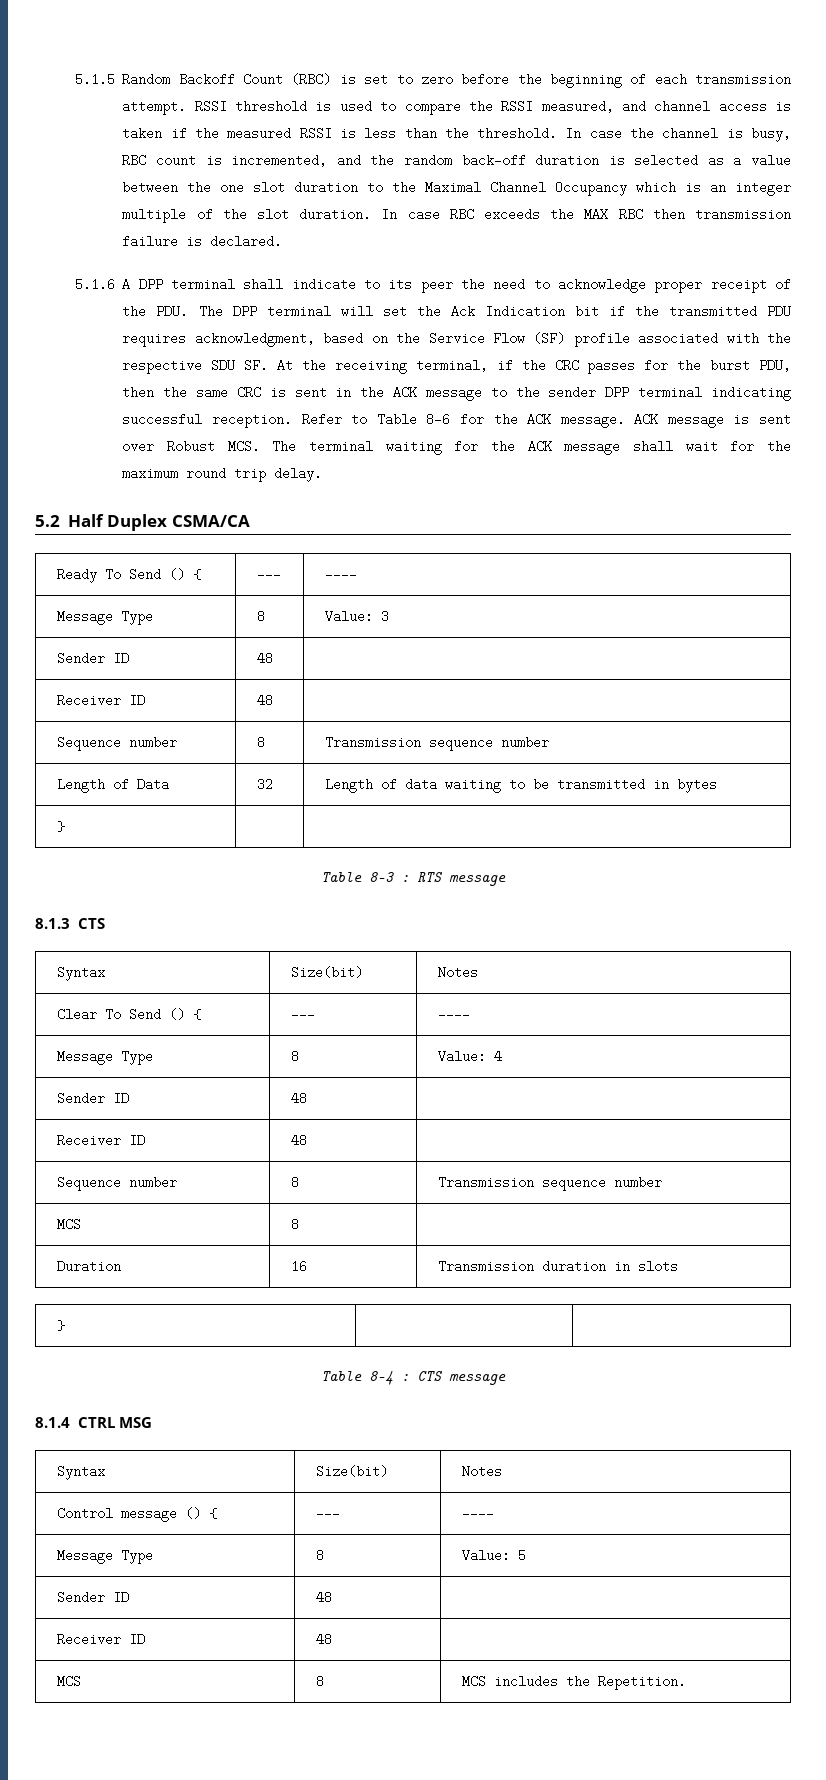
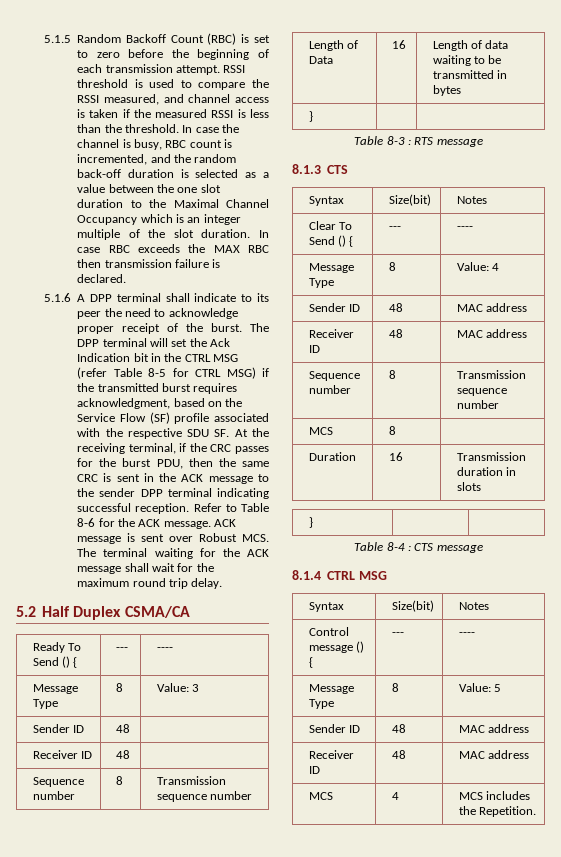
- 5.1.6 A DPP terminal shall indicate to its peer the need to acknowledge proper receipt of the PDU. The DPP terminal will set the Ack Indication bit if the transmitted PDU requires acknowledgment, based on the Service Flow (SF) profile associated with the respective SDU SF. At the receiving terminal, if the CRC passes for the burst PDU, then the same CRC is sent in the ACK message to the sender DPP terminal indicating successful reception.
+ 5.1.6 A DPP terminal shall indicate to its peer the need to acknowledge proper receipt of the burst. The DPP terminal will set the Ack Indication bit in the CTRL MSG (refer Table 8-5 for CTRL MSG) if the transmitted burst requires acknowledgment, based on the Service Flow (SF) profile associated with the respective SDU SF. At the receiving terminal, if the CRC passes for the burst PDU, then the same CRC is sent in the ACK message to the sender DPP terminal indicating successful reception.
- Length of Data | 32 | Length of data waiting to be transmitted in bytes
+ Length of Data | 16 | Length of data waiting to be transmitted in bytes
  Message Type | 8 | Value: 4
- Sender ID | 48 |
- Receiver ID | 48 |
+ Sender ID | 48 | MAC address
+ Receiver ID | 48 | MAC address
  Message Type | 8 | Value: 5
- Sender ID | 48 |
- Receiver ID | 48 |
- MCS | 8 | MCS includes the Repetition.
+ Sender ID | 48 | MAC address
+ Receiver ID | 48 | MAC address
+ MCS | 4 | MCS includes the Repetition.

